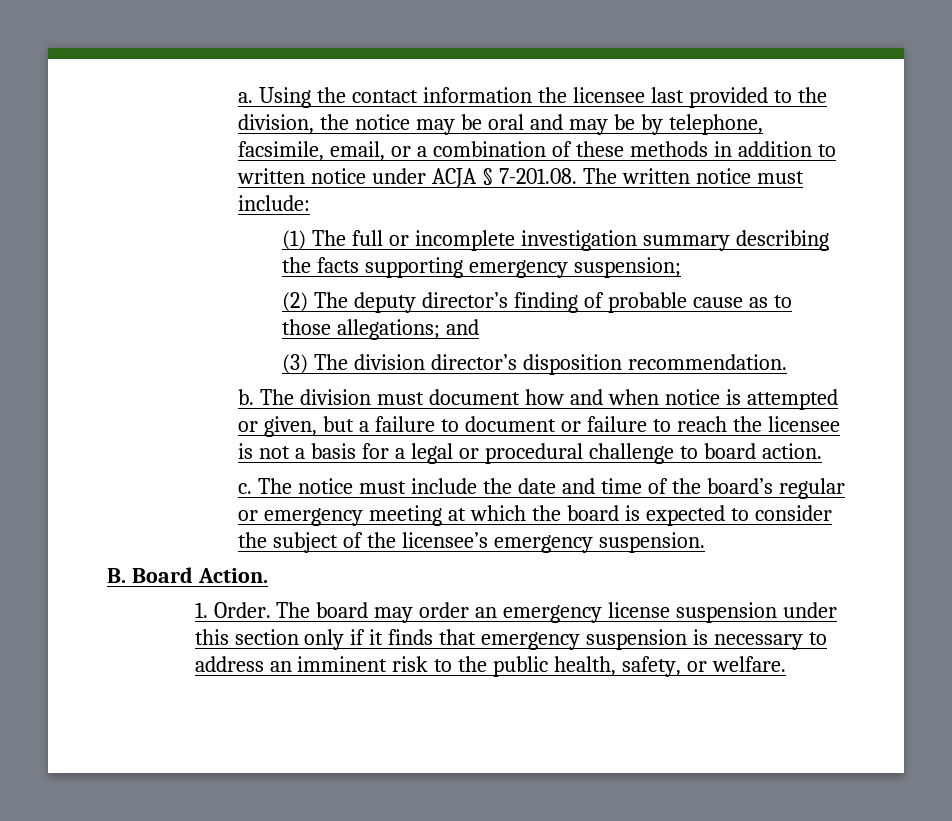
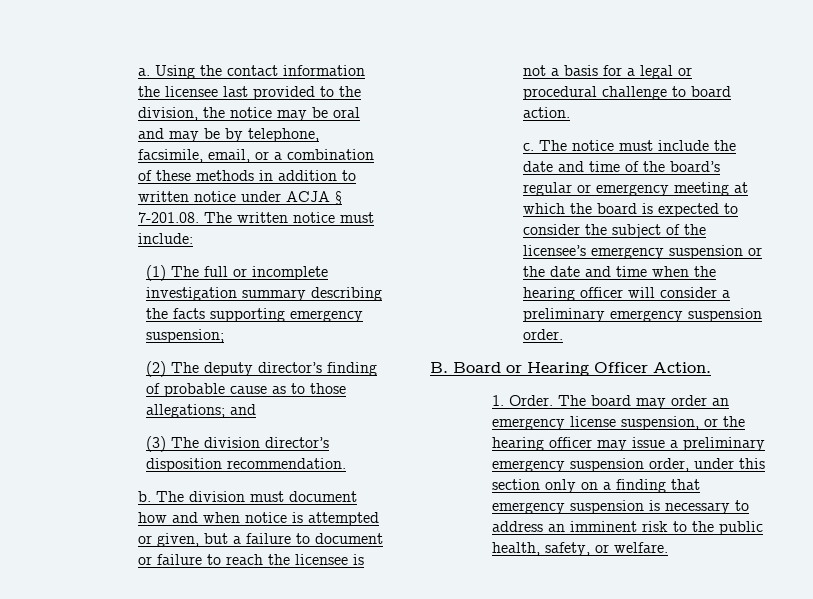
- The notice must include the date and time of the board’s regular or emergency meeting at which the board is expected to consider the subject of the licensee’s emergency suspension.
+ The notice must include the date and time of the board’s regular or emergency meeting at which the board is expected to consider the subject of the licensee’s emergency suspension or the date and time when the hearing officer will consider a preliminary emergency suspension order.
- B. Board Action.
+ B. Board or Hearing Officer Action.
- The board may order an emergency license suspension under this section only if it finds that emergency suspension is necessary to address an imminent risk to the public health, safety, or welfare.
+ The board may order an emergency license suspension, or the hearing officer may issue a preliminary emergency suspension order, under this section only on a finding that emergency suspension is necessary to address an imminent risk to the public health, safety, or welfare.

